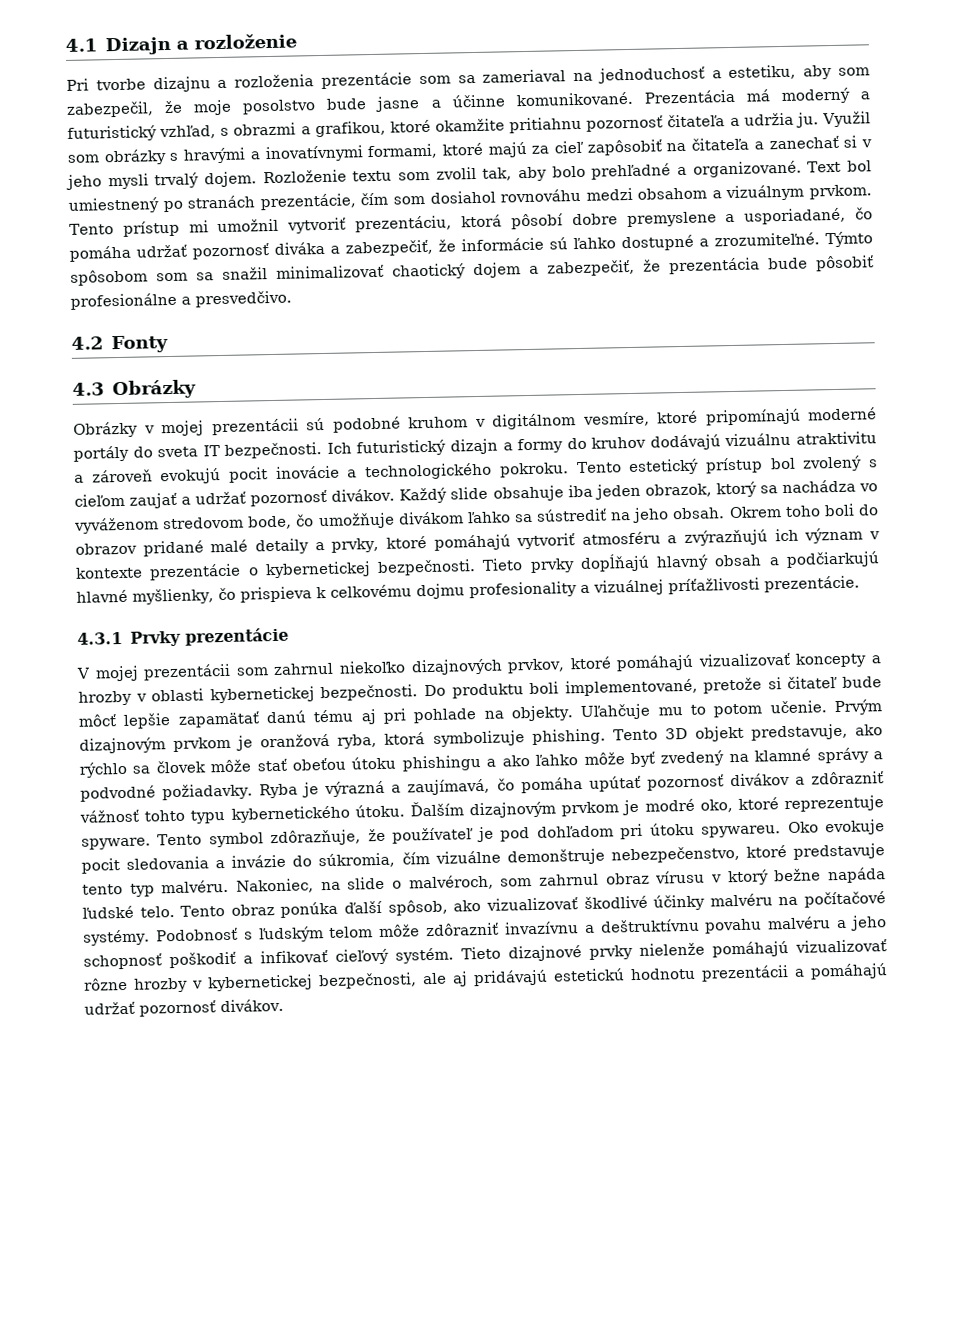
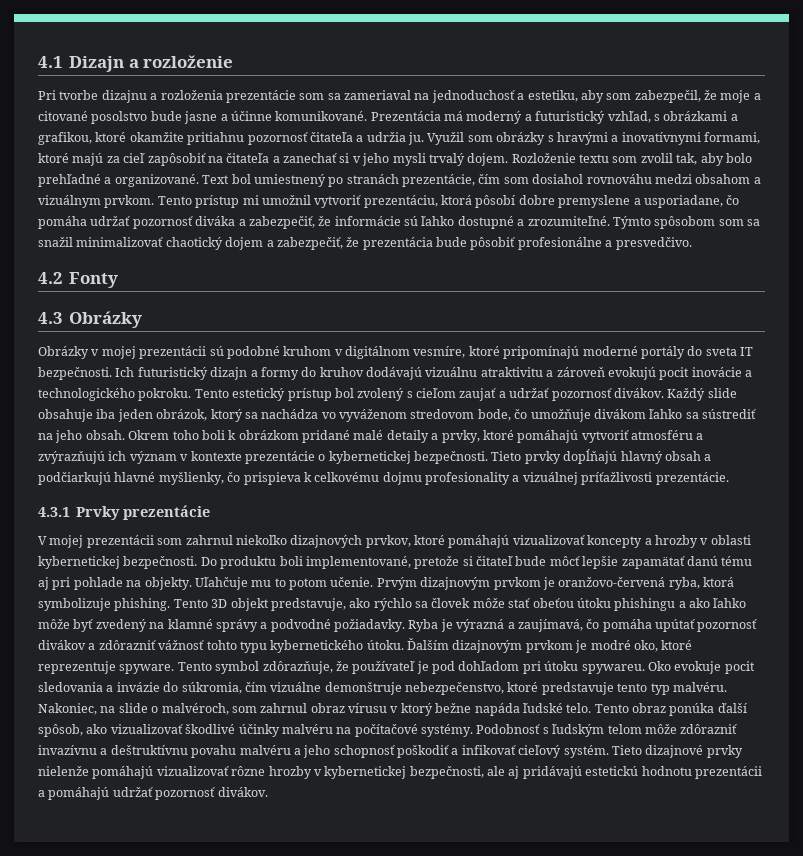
- Pri tvorbe dizajnu a rozloženia prezentácie som sa zameriaval na jednoduchosť a estetiku, aby som zabezpečil, že moje posolstvo bude jasne a účinne komunikované.
+ Pri tvorbe dizajnu a rozloženia prezentácie som sa zameriaval na jednoduchosť a estetiku, aby som zabezpečil, že moje a citované posolstvo bude jasne a účinne komunikované.
- Prezentácia má moderný a futuristický vzhľad, s obrazmi a grafikou, ktoré okamžite pritiahnu pozornosť čitateľa a udržia ju.
+ Prezentácia má moderný a futuristický vzhľad, s obrázkami a grafikou, ktoré okamžite pritiahnu pozornosť čitateľa a udržia ju.
- Tento prístup mi umožnil vytvoriť prezentáciu, ktorá pôsobí dobre premyslene a usporiadané, čo pomáha udržať pozornosť diváka a zabezpečiť, že informácie sú ľahko dostupné a zrozumiteľné.
+ Tento prístup mi umožnil vytvoriť prezentáciu, ktorá pôsobí dobre premyslene a usporiadane, čo pomáha udržať pozornosť diváka a zabezpečiť, že informácie sú ľahko dostupné a zrozumiteľné.
- Každý slide obsahuje iba jeden obrazok, ktorý sa nachádza vo vyváženom stredovom bode, čo umožňuje divákom ľahko sa sústrediť na jeho obsah.
+ Každý slide obsahuje iba jeden obrázok, ktorý sa nachádza vo vyváženom stredovom bode, čo umožňuje divákom ľahko sa sústrediť na jeho obsah.
- Okrem toho boli do obrazov pridané malé detaily a prvky, ktoré pomáhajú vytvoriť atmosféru a zvýrazňujú ich význam v kontexte prezentácie o kybernetickej bezpečnosti.
+ Okrem toho boli k obrázkom pridané malé detaily a prvky, ktoré pomáhajú vytvoriť atmosféru a zvýrazňujú ich význam v kontexte prezentácie o kybernetickej bezpečnosti.
- Prvým dizajnovým prvkom je oranžová ryba, ktorá symbolizuje phishing.
+ Prvým dizajnovým prvkom je oranžovo-červená ryba, ktorá symbolizuje phishing.

